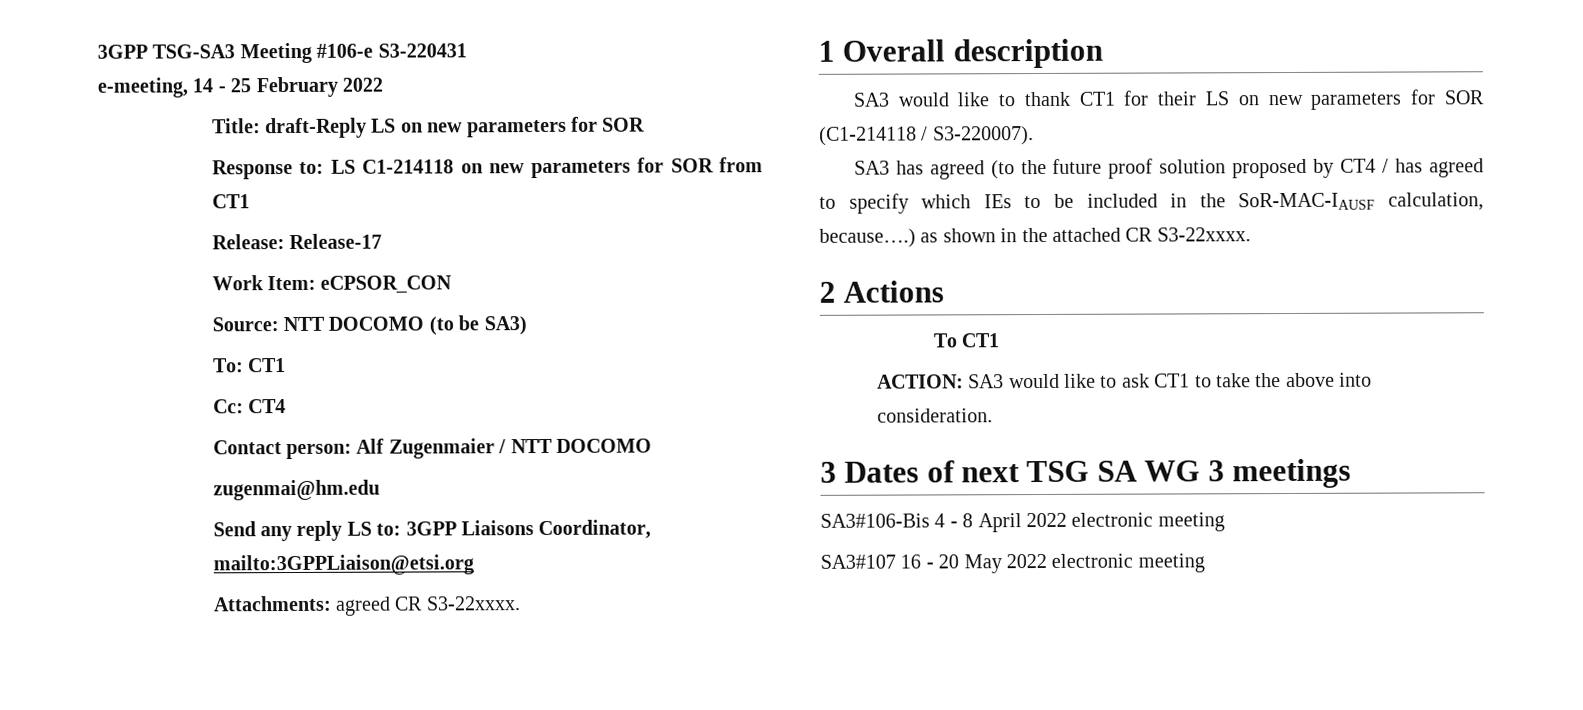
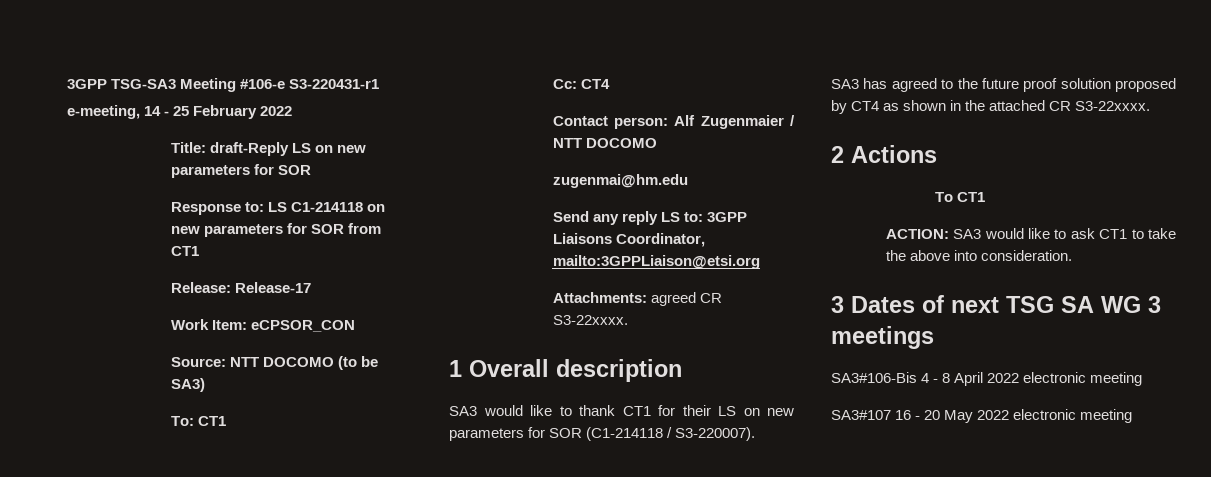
- 3GPP TSG-SA3 Meeting #106-e S3-220431
+ 3GPP TSG-SA3 Meeting #106-e S3-220431-r1
- SA3 has agreed (to the future proof solution proposed by CT4 / has agreed to specify which IEs to be included in the SoR-MAC-IAUSF calculation, because….) as shown in the attached CR S3-22xxxx.
+ SA3 has agreed to the future proof solution proposed by CT4 as shown in the attached CR S3-22xxxx.

